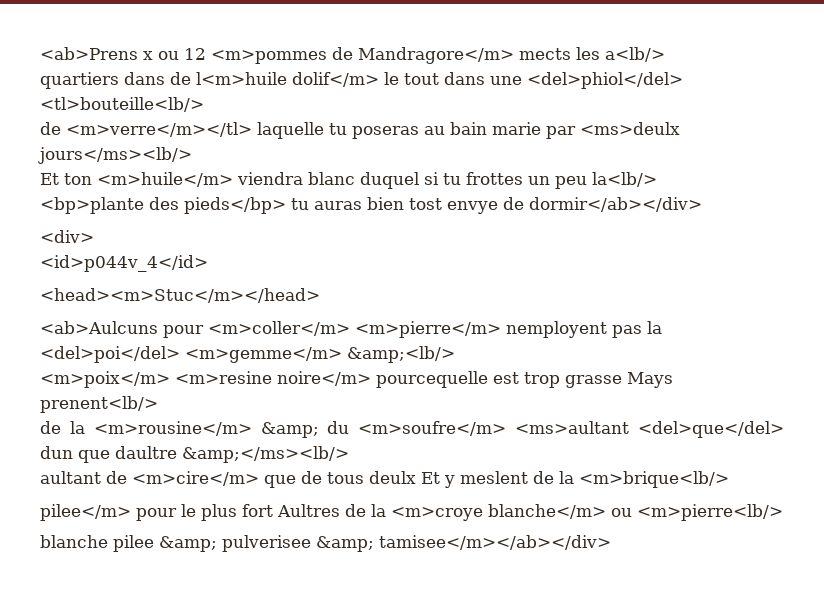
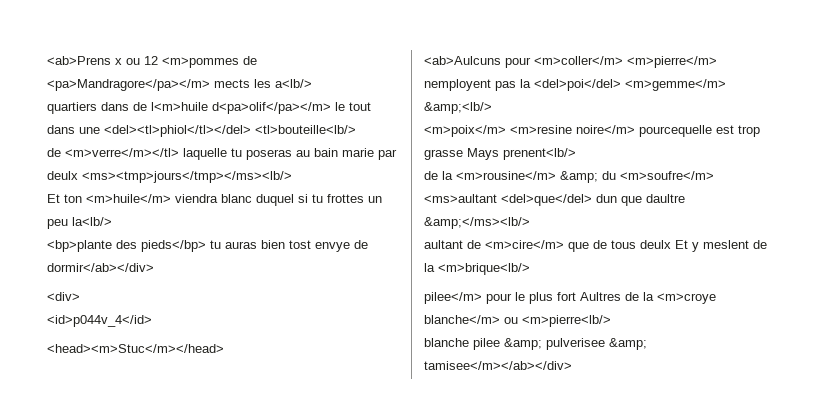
- <ab>Prens x ou 12 <m>pommes de Mandragore</m> mects les a<lb/>
+ <ab>Prens x ou 12 <m>pommes de <pa>Mandragore</pa></m> mects les a<lb/>
- quartiers dans de l<m>huile dolif</m> le tout dans une <del>phiol</del> <tl>bouteille<lb/>
+ quartiers dans de l<m>huile d<pa>olif</pa></m> le tout dans une <del><tl>phiol</tl></del> <tl>bouteille<lb/>
- de <m>verre</m></tl> laquelle tu poseras au bain marie par <ms>deulx jours</ms><lb/>
+ de <m>verre</m></tl> laquelle tu poseras au bain marie par deulx <ms><tmp>jours</tmp></ms><lb/>

